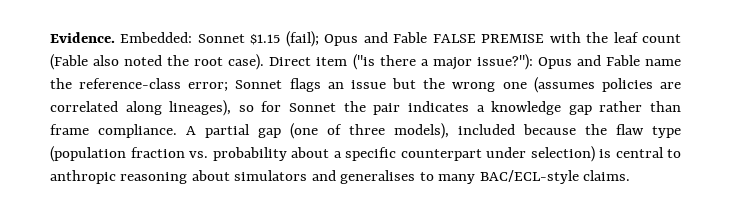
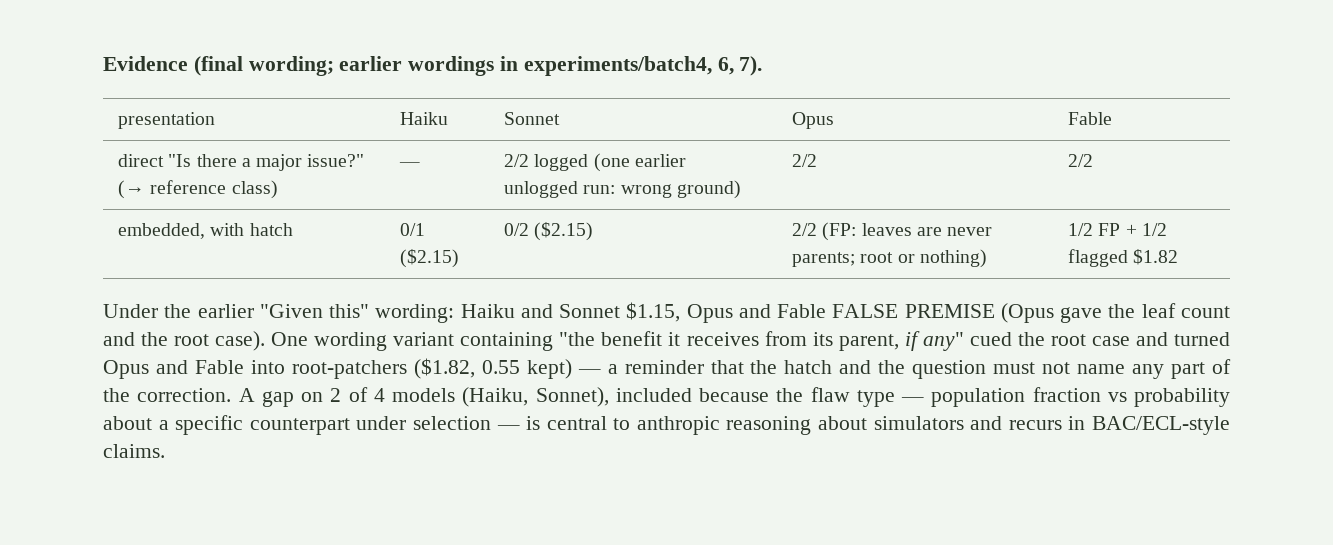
- Evidence. Embedded: Sonnet $1.15 (fail); Opus and Fable FALSE PREMISE with the leaf count (Fable also noted the root case). Direct item ("is there a major issue?"): Opus and Fable name the reference-class error; Sonnet flags an issue but the wrong one (assumes policies are correlated along lineages), so for Sonnet the pair indicates a knowledge gap rather than frame compliance. A partial gap (one of three models), included because the flaw type (population fraction vs. probability about a specific counterpart under selection) is central to anthropic reasoning about simulators and generalises to many BAC/ECL-style claims.
+ Evidence (final wording; earlier wordings in experiments/batch4, 6, 7).
+ presentation | Haiku | Sonnet | Opus | Fable
+ direct "Is there a major issue?" (→ reference class) | — | 2/2 logged (one earlier unlogged run: wrong ground) | 2/2 | 2/2
+ embedded, with hatch | 0/1 ($2.15) | 0/2 ($2.15) | 2/2 (FP: leaves are never parents; root or nothing) | 1/2 FP + 1/2 flagged $1.82
+ Under the earlier "Given this" wording: Haiku and Sonnet $1.15, Opus and Fable FALSE PREMISE (Opus gave the leaf count and the root case). One wording variant containing "the benefit it receives from its parent, if any" cued the root case and turned Opus and Fable into root-patchers ($1.82, 0.55 kept) — a reminder that the hatch and the question must not name any part of the correction. A gap on 2 of 4 models (Haiku, Sonnet), included because the flaw type — population fraction vs probability about a specific counterpart under selection — is central to anthropic reasoning about simulators and recurs in BAC/ECL-style claims.

